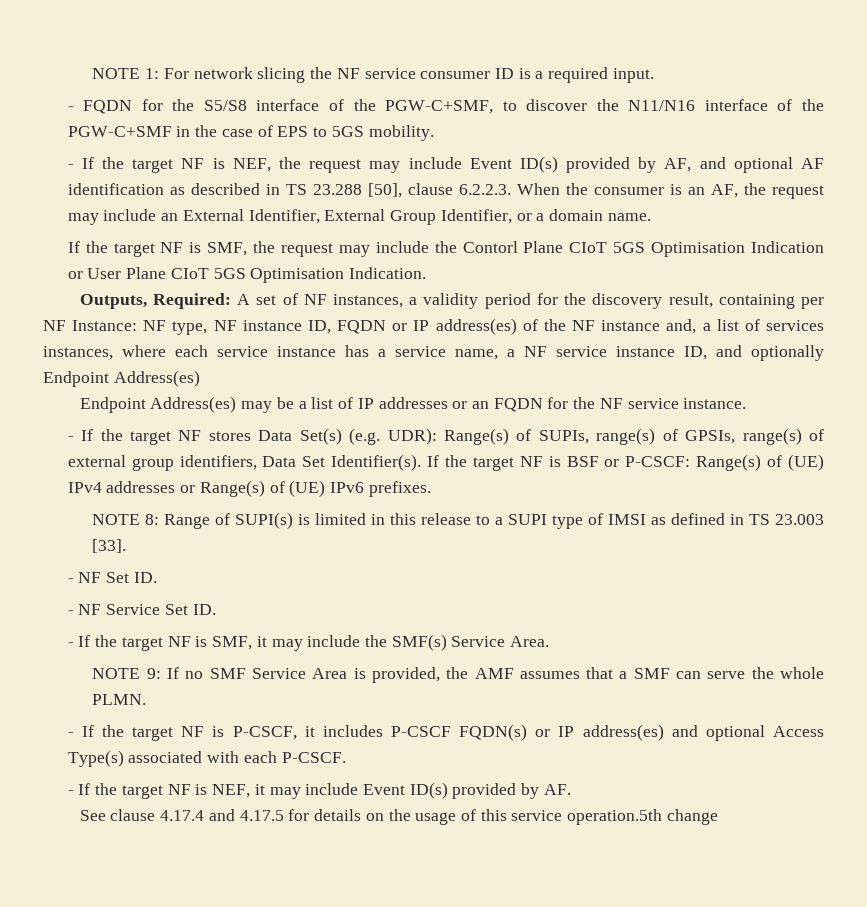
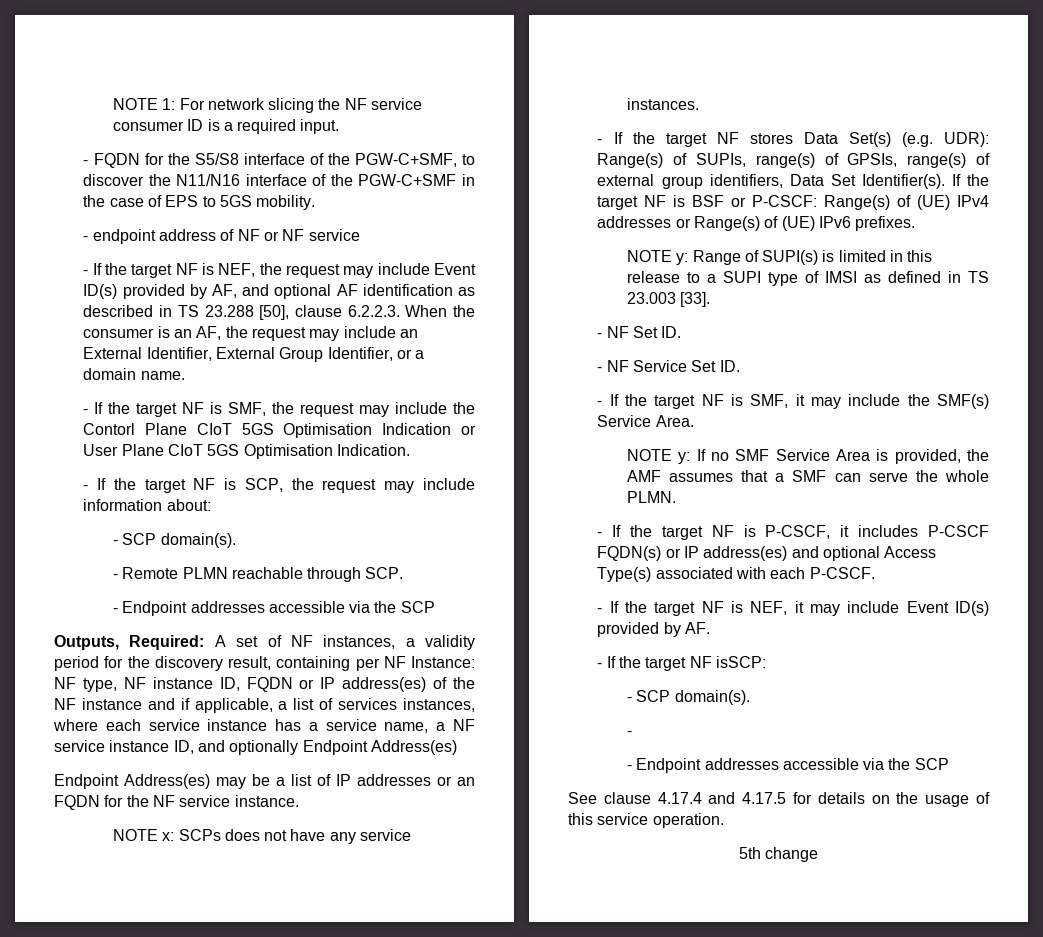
+ - endpoint address of NF or NF service
- If the target NF is SMF, the request may include the Contorl Plane CIoT 5GS Optimisation Indication or User Plane CIoT 5GS Optimisation Indication.
+ - If the target NF is SMF, the request may include the Contorl Plane CIoT 5GS Optimisation Indication or User Plane CIoT 5GS Optimisation Indication.
+ - If the target NF is SCP, the request may include information about:
+ - SCP domain(s).
+ - Remote PLMN reachable through SCP.
+ - Endpoint addresses accessible via the SCP
- Outputs, Required: A set of NF instances, a validity period for the discovery result, containing per NF Instance: NF type, NF instance ID, FQDN or IP address(es) of the NF instance and, a list of services instances, where each service instance has a service name, a NF service instance ID, and optionally Endpoint Address(es)
+ Outputs, Required: A set of NF instances, a validity period for the discovery result, containing per NF Instance: NF type, NF instance ID, FQDN or IP address(es) of the NF instance and if applicable, a list of services instances, where each service instance has a service name, a NF service instance ID, and optionally Endpoint Address(es)
+ NOTE x: SCPs does not have any service instances.
- NOTE 8: Range of SUPI(s) is limited in this release to a SUPI type of IMSI as defined in TS 23.003 [33].
+ NOTE y: Range of SUPI(s) is limited in this release to a SUPI type of IMSI as defined in TS 23.003 [33].
- NOTE 9: If no SMF Service Area is provided, the AMF assumes that a SMF can serve the whole PLMN.
+ NOTE y: If no SMF Service Area is provided, the AMF assumes that a SMF can serve the whole PLMN.
+ - If the target NF isSCP:
+ - SCP domain(s).
+ -
+ - Endpoint addresses accessible via the SCP
- See clause 4.17.4 and 4.17.5 for details on the usage of this service operation.5th change
+ See clause 4.17.4 and 4.17.5 for details on the usage of this service operation.
+ 5th change

